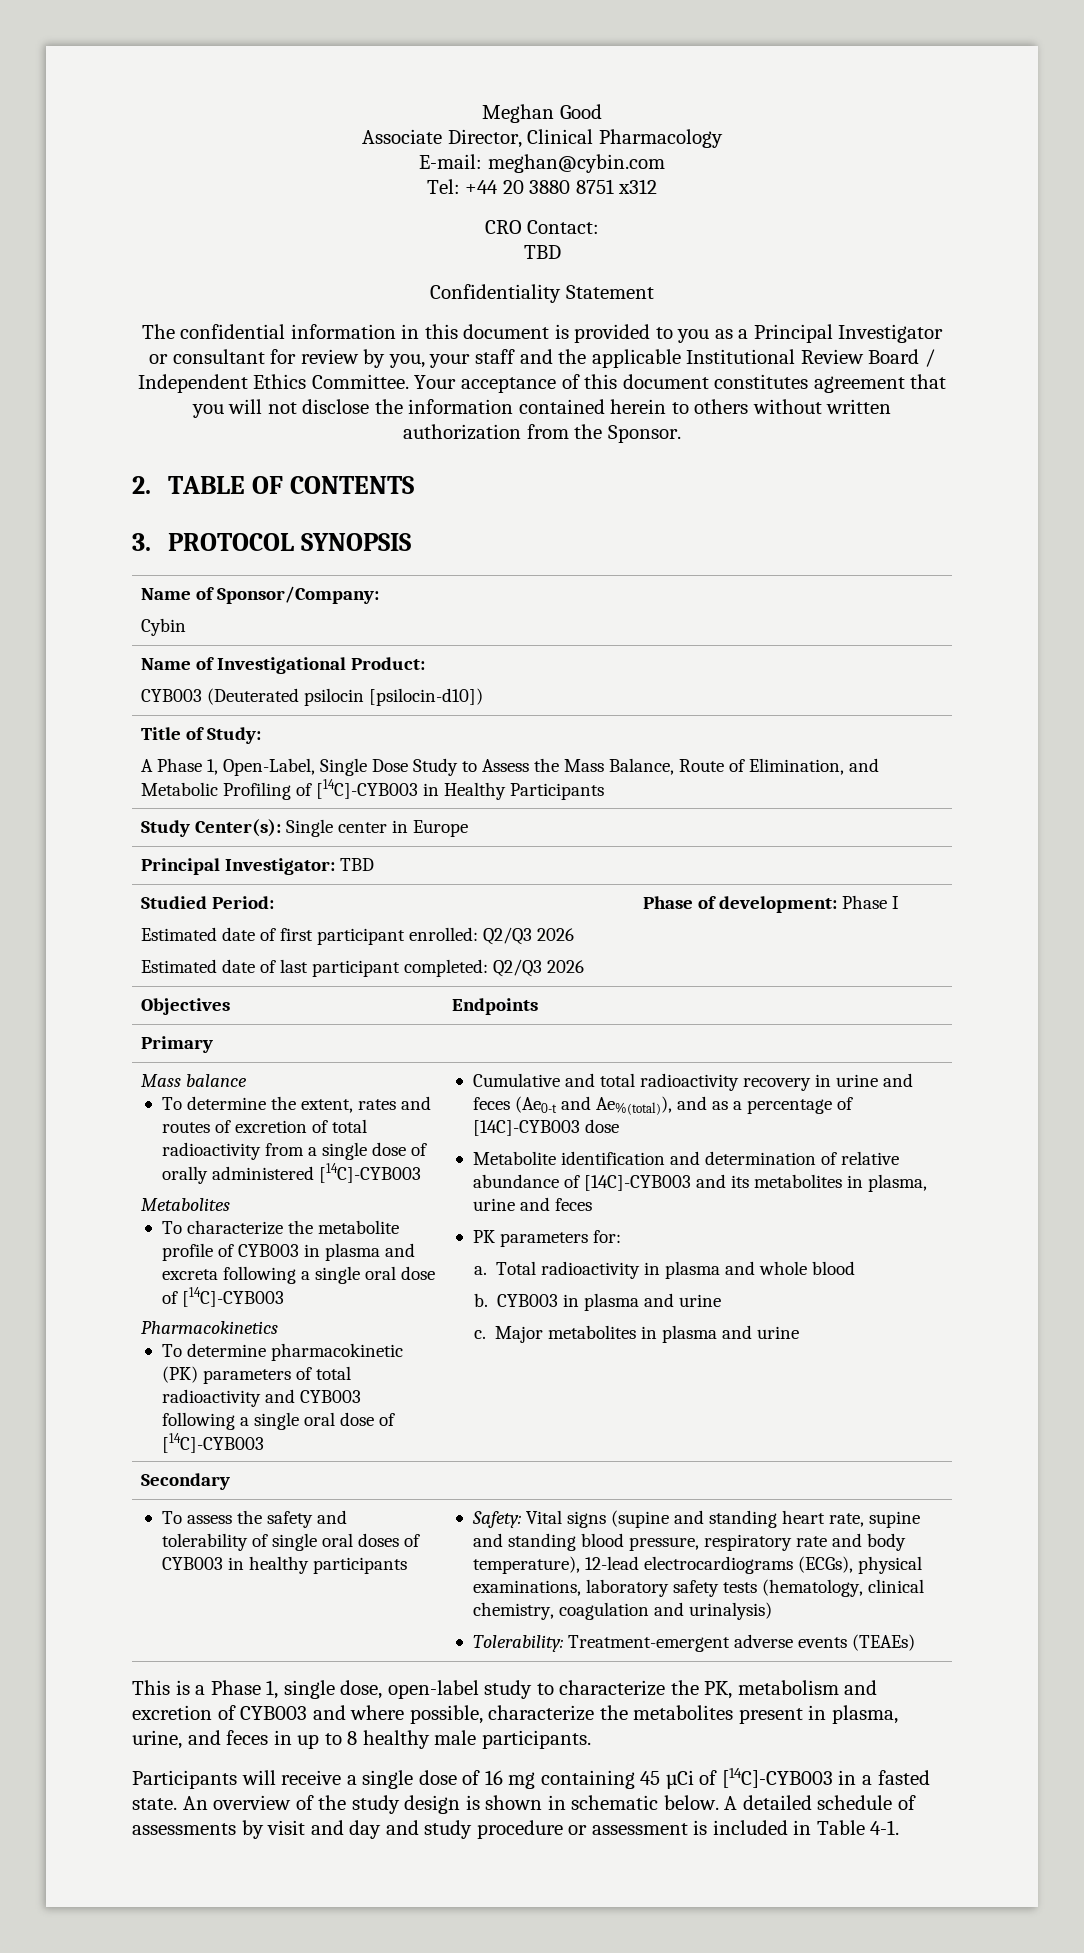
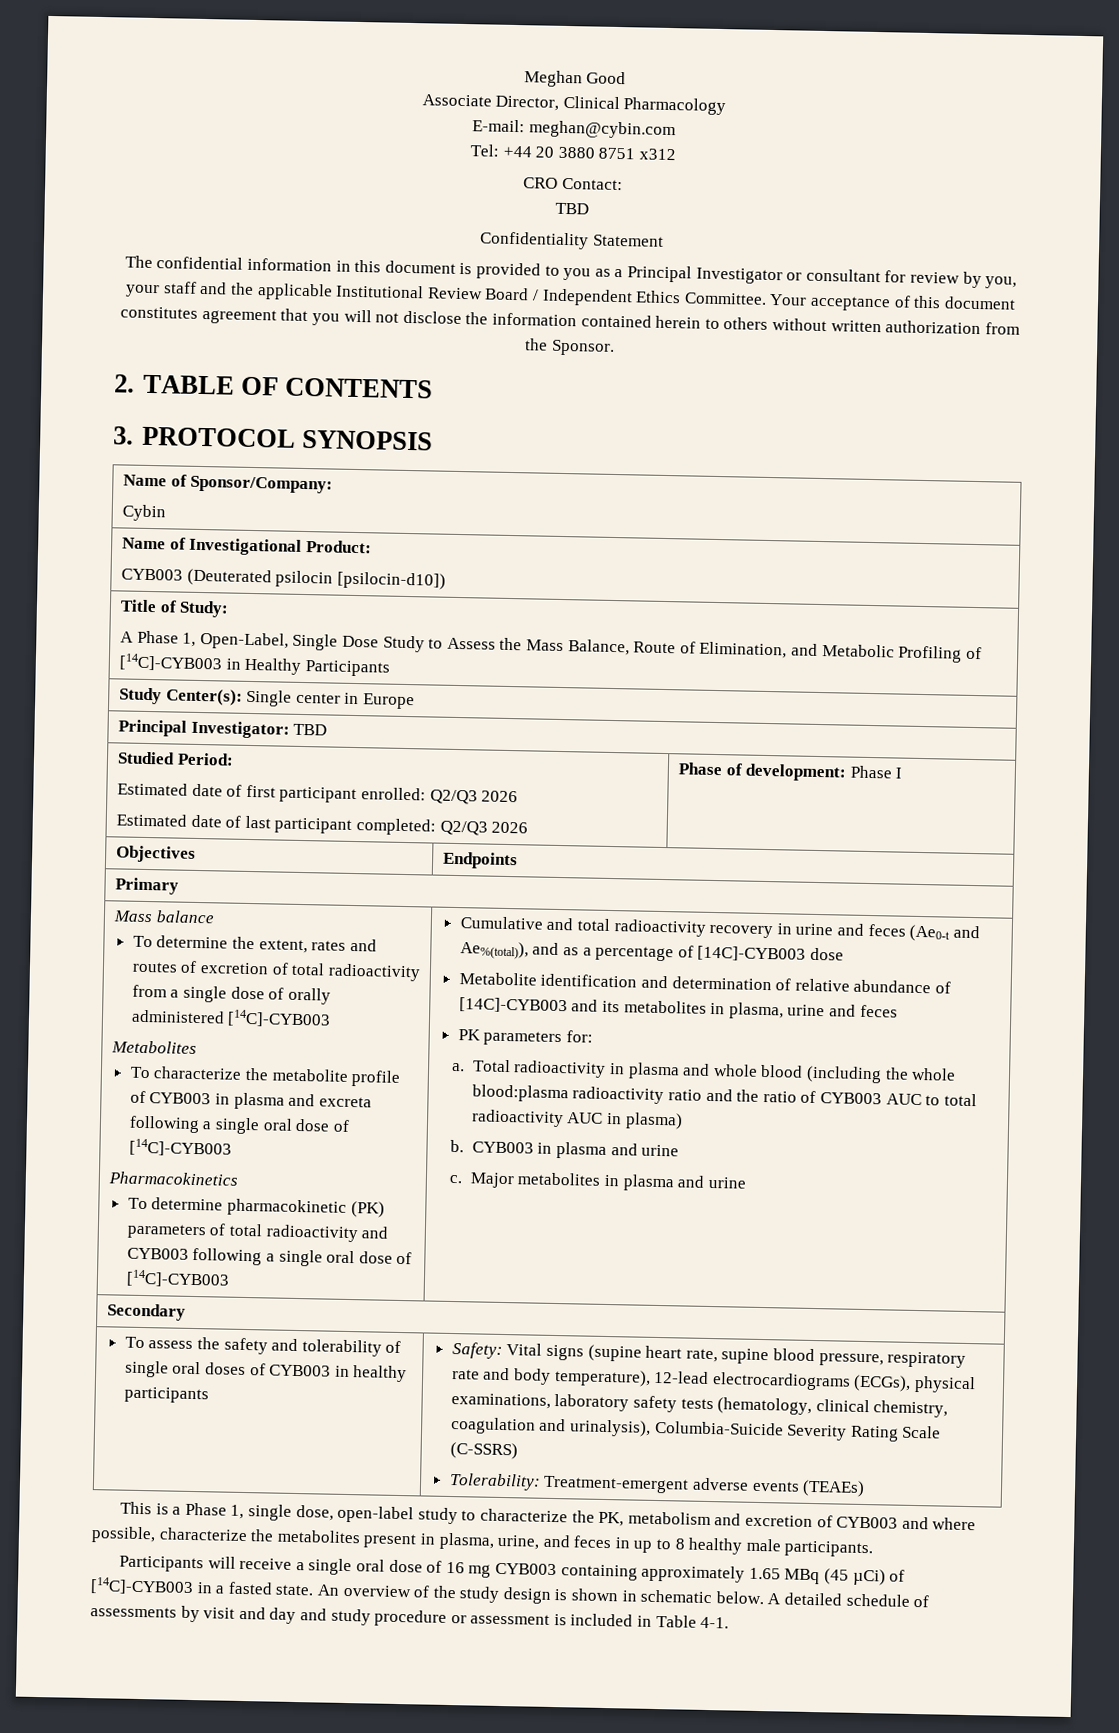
- Total radioactivity in plasma and whole blood
+ Total radioactivity in plasma and whole blood (including the whole blood:plasma radioactivity ratio and the ratio of CYB003 AUC to total radioactivity AUC in plasma)
- Safety: Vital signs (supine and standing heart rate, supine and standing blood pressure, respiratory rate and body temperature), 12-lead electrocardiograms (ECGs), physical examinations, laboratory safety tests (hematology, clinical chemistry, coagulation and urinalysis)
+ Safety: Vital signs (supine heart rate, supine blood pressure, respiratory rate and body temperature), 12-lead electrocardiograms (ECGs), physical examinations, laboratory safety tests (hematology, clinical chemistry, coagulation and urinalysis), Columbia-Suicide Severity Rating Scale (C-SSRS)
- Participants will receive a single dose of 16 mg containing 45 µCi of [14C]-CYB003 in a fasted state.
+ Participants will receive a single oral dose of 16 mg CYB003 containing approximately 1.65 MBq (45 µCi) of [14C]-CYB003 in a fasted state.

